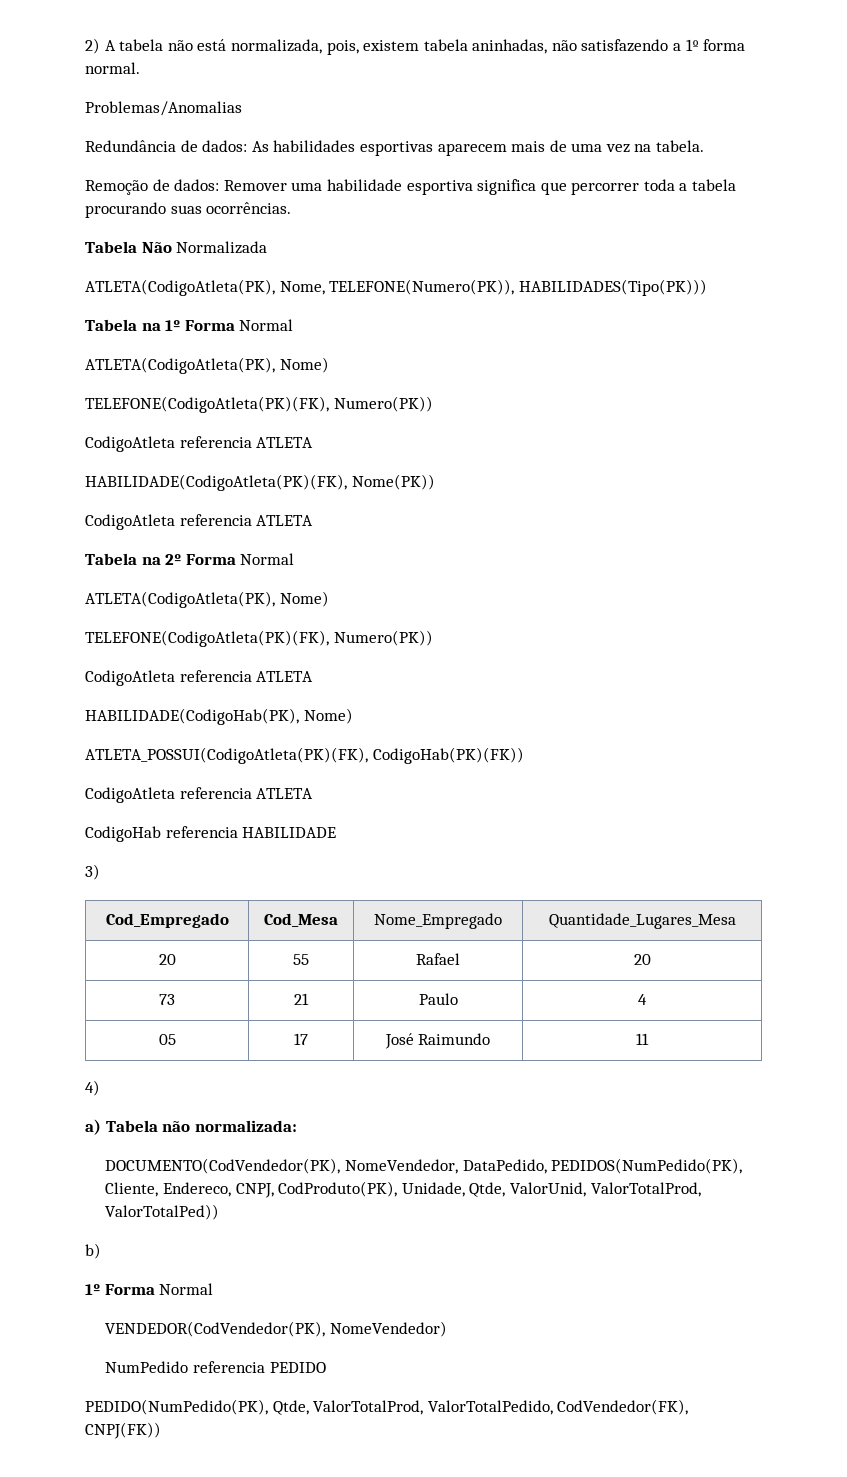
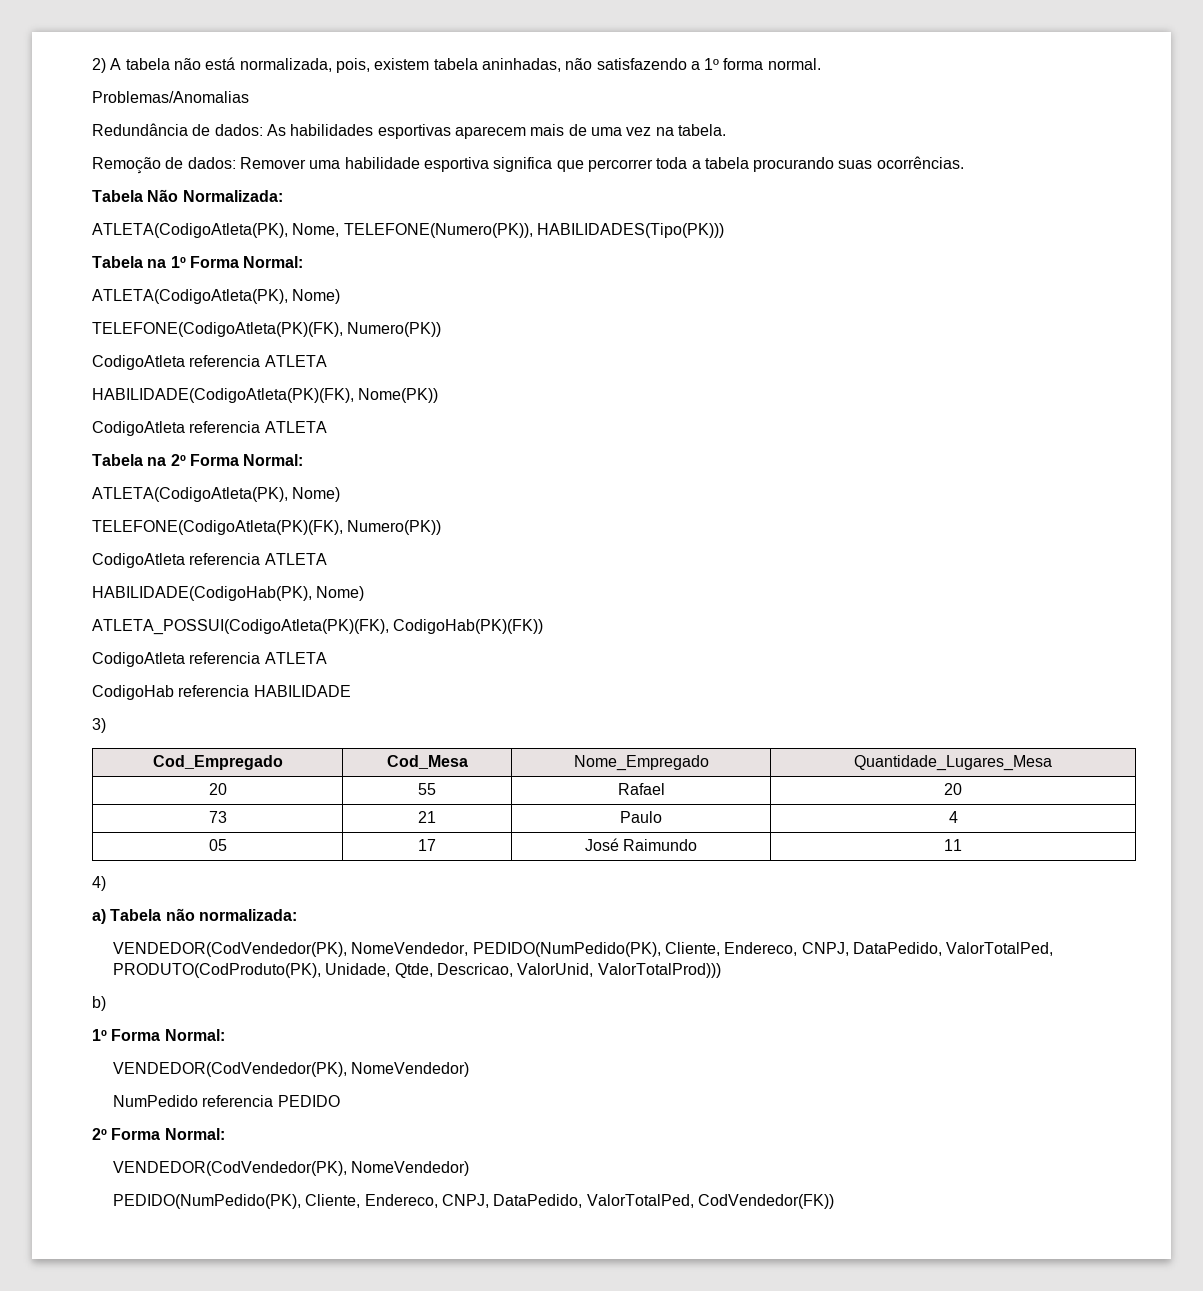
- Tabela Não Normalizada
+ Tabela Não Normalizada:
- Tabela na 1º Forma Normal
+ Tabela na 1º Forma Normal:
- Tabela na 2º Forma Normal
+ Tabela na 2º Forma Normal:
- DOCUMENTO(CodVendedor(PK), NomeVendedor, DataPedido, PEDIDOS(NumPedido(PK), Cliente, Endereco, CNPJ, CodProduto(PK), Unidade, Qtde, ValorUnid, ValorTotalProd, ValorTotalPed))
+ VENDEDOR(CodVendedor(PK), NomeVendedor, PEDIDO(NumPedido(PK), Cliente, Endereco, CNPJ, DataPedido, ValorTotalPed, PRODUTO(CodProduto(PK), Unidade, Qtde, Descricao, ValorUnid, ValorTotalProd)))
  b)
- 1º Forma Normal
+ 1º Forma Normal:
  NumPedido referencia PEDIDO
- PEDIDO(NumPedido(PK), Qtde, ValorTotalProd, ValorTotalPedido, CodVendedor(FK), CNPJ(FK))
+ 2º Forma Normal:
+ VENDEDOR(CodVendedor(PK), NomeVendedor)
+ PEDIDO(NumPedido(PK), Cliente, Endereco, CNPJ, DataPedido, ValorTotalPed, CodVendedor(FK))

